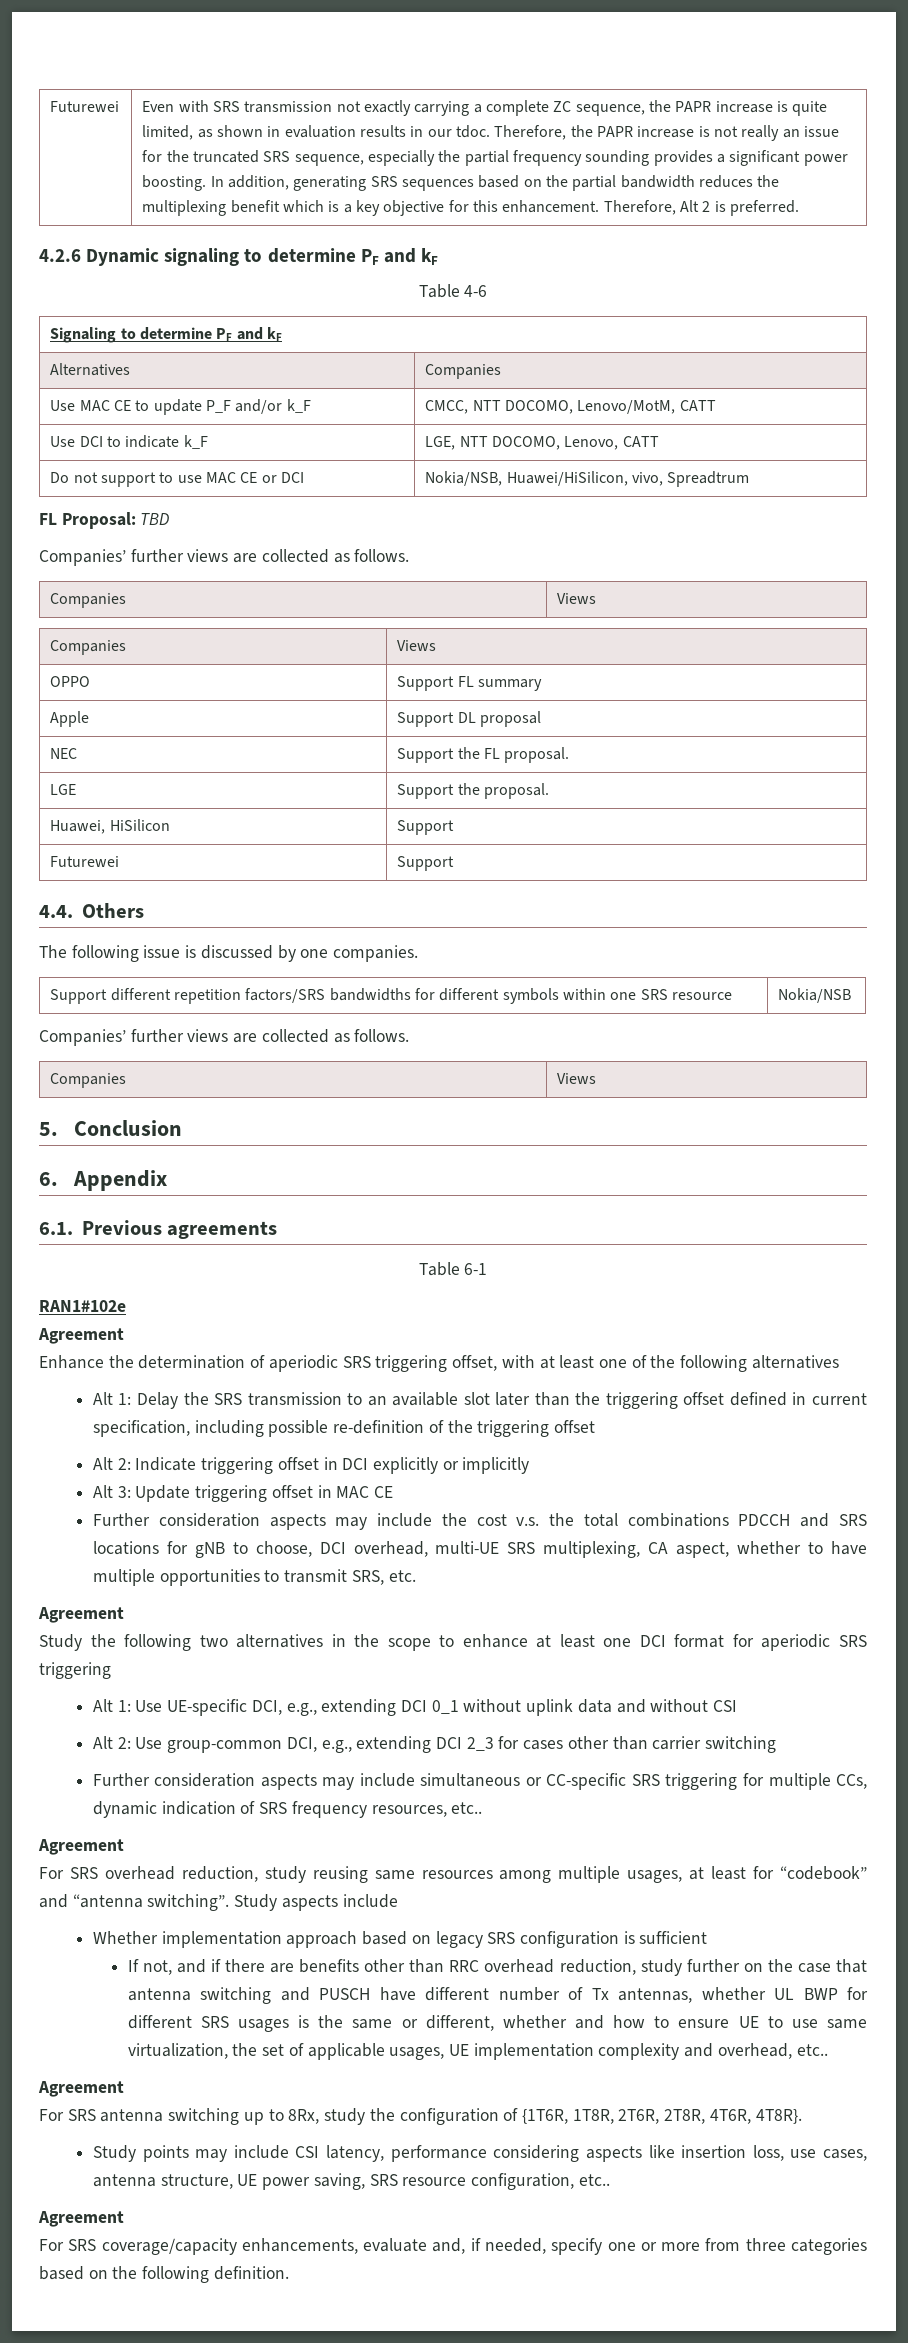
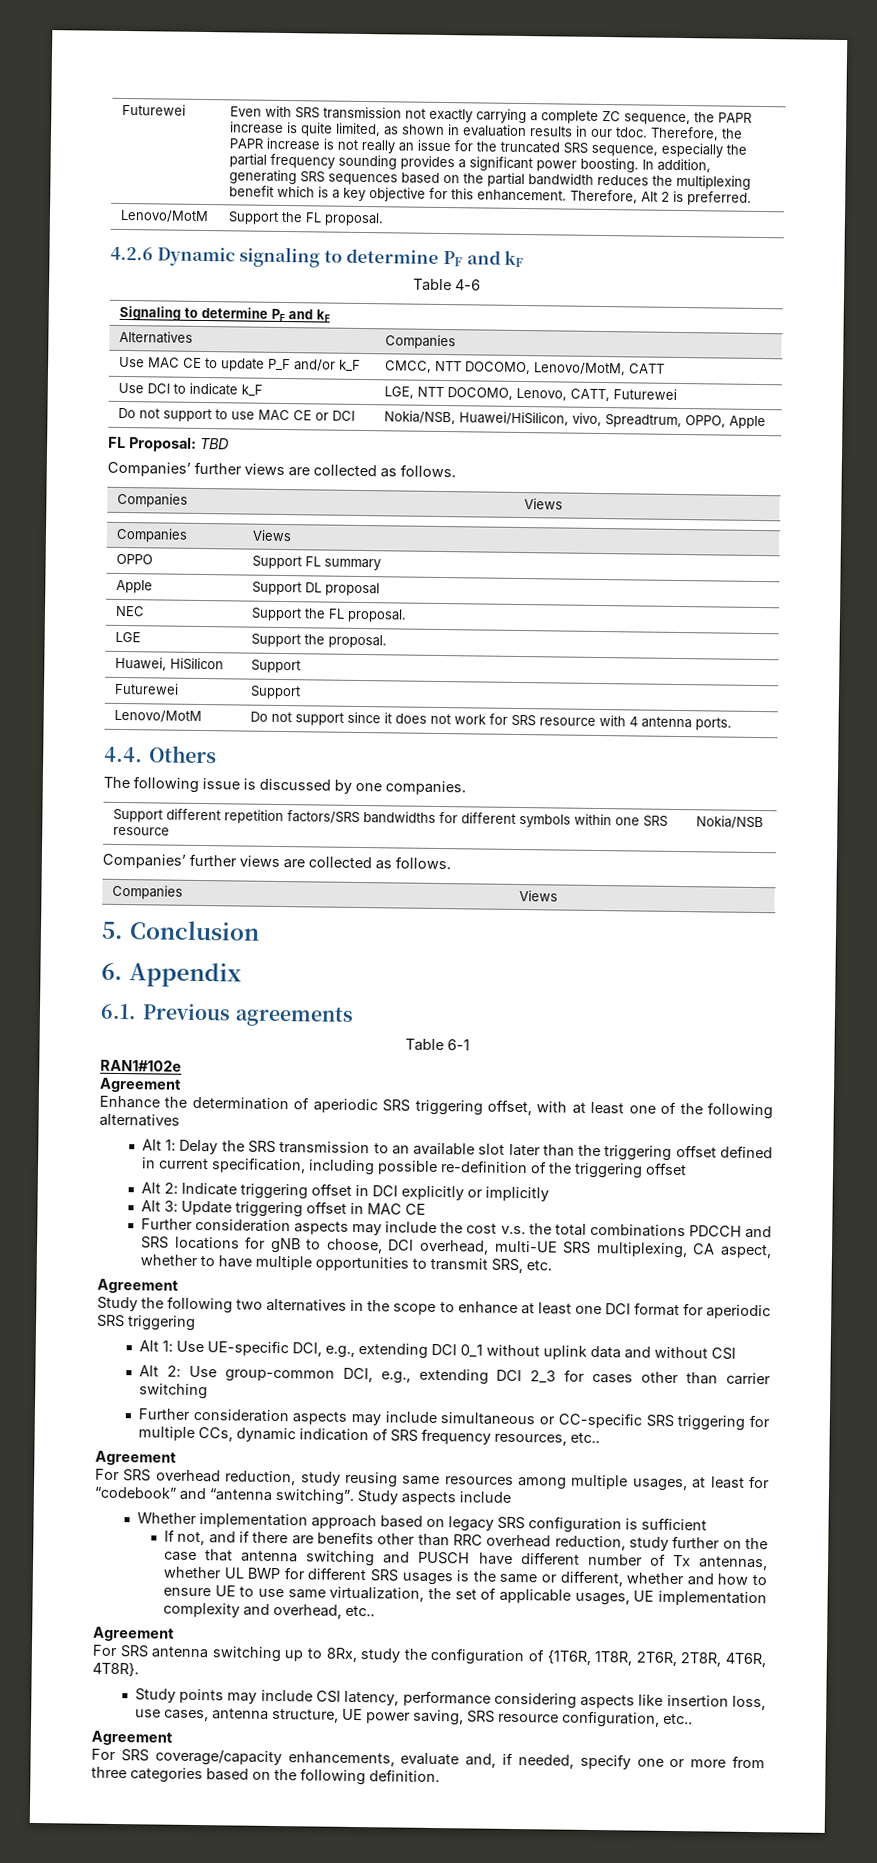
+ Lenovo/MotM | Support the FL proposal.
- Use DCI to indicate k_F | LGE, NTT DOCOMO, Lenovo, CATT
+ Use DCI to indicate k_F | LGE, NTT DOCOMO, Lenovo, CATT, Futurewei
- Do not support to use MAC CE or DCI | Nokia/NSB, Huawei/HiSilicon, vivo, Spreadtrum
+ Do not support to use MAC CE or DCI | Nokia/NSB, Huawei/HiSilicon, vivo, Spreadtrum, OPPO, Apple
+ Lenovo/MotM | Do not support since it does not work for SRS resource with 4 antenna ports.

